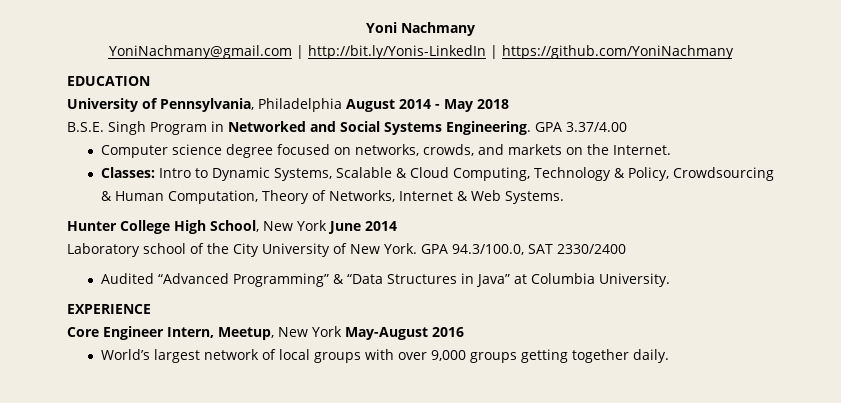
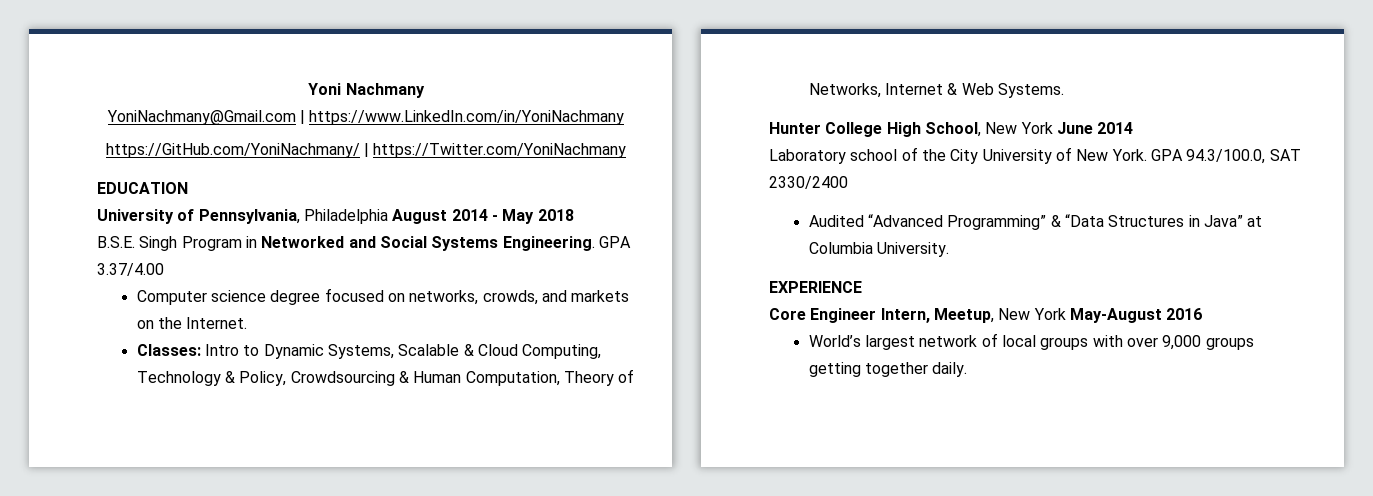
- YoniNachmany@gmail.com | http://bit.ly/Yonis-LinkedIn | https://github.com/YoniNachmany
+ YoniNachmany@Gmail.com | https://www.LinkedIn.com/in/YoniNachmany
+ https://GitHub.com/YoniNachmany/ | https://Twitter.com/YoniNachmany

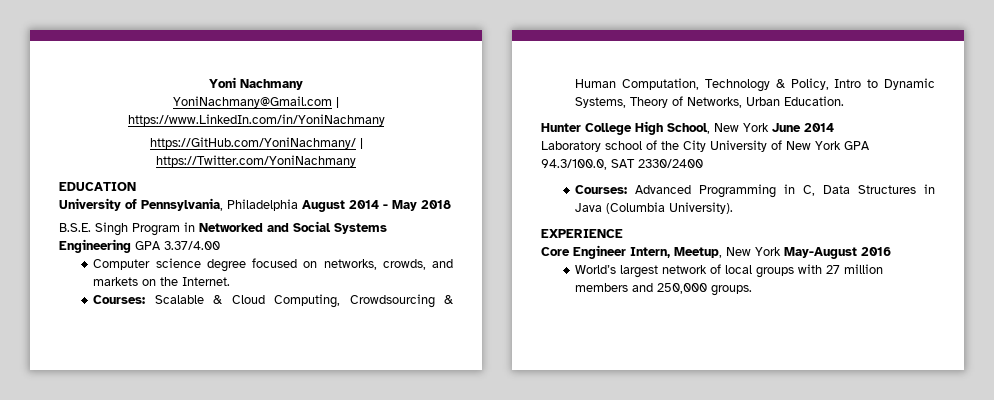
- B.S.E. Singh Program in Networked and Social Systems Engineering. GPA 3.37/4.00
+ B.S.E. Singh Program in Networked and Social Systems Engineering GPA 3.37/4.00
- Classes: Intro to Dynamic Systems, Scalable & Cloud Computing, Technology & Policy, Crowdsourcing & Human Computation, Theory of Networks, Internet & Web Systems.
+ Courses: Scalable & Cloud Computing, Crowdsourcing & Human Computation, Technology & Policy, Intro to Dynamic Systems, Theory of Networks, Urban Education.
- Laboratory school of the City University of New York. GPA 94.3/100.0, SAT 2330/2400
+ Laboratory school of the City University of New York GPA 94.3/100.0, SAT 2330/2400
- Audited “Advanced Programming” & “Data Structures in Java” at Columbia University.
+ Courses: Advanced Programming in C, Data Structures in Java (Columbia University).
- World’s largest network of local groups with over 9,000 groups getting together daily.
+ World’s largest network of local groups with 27 million members and 250,000 groups.

